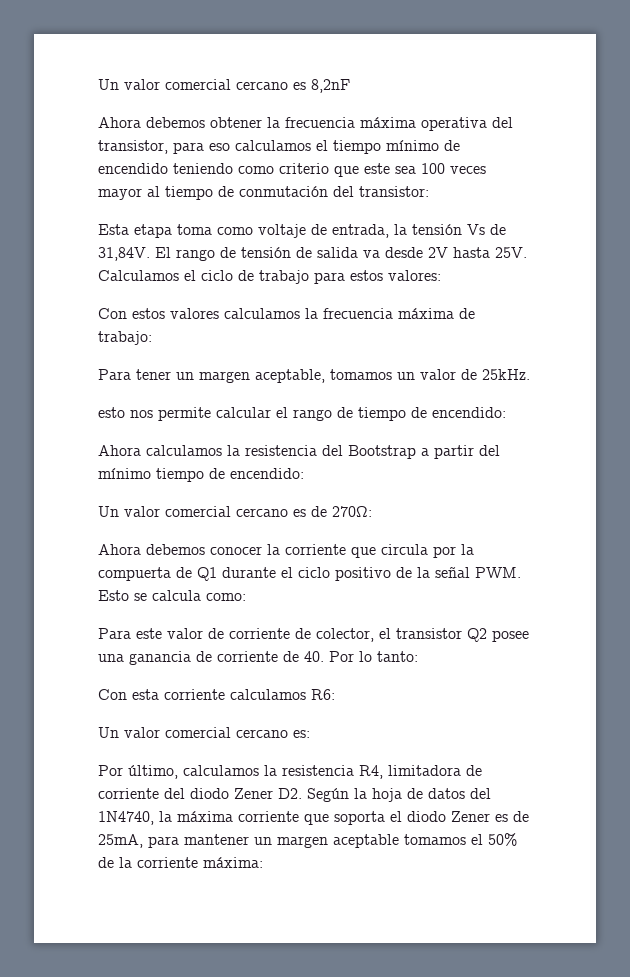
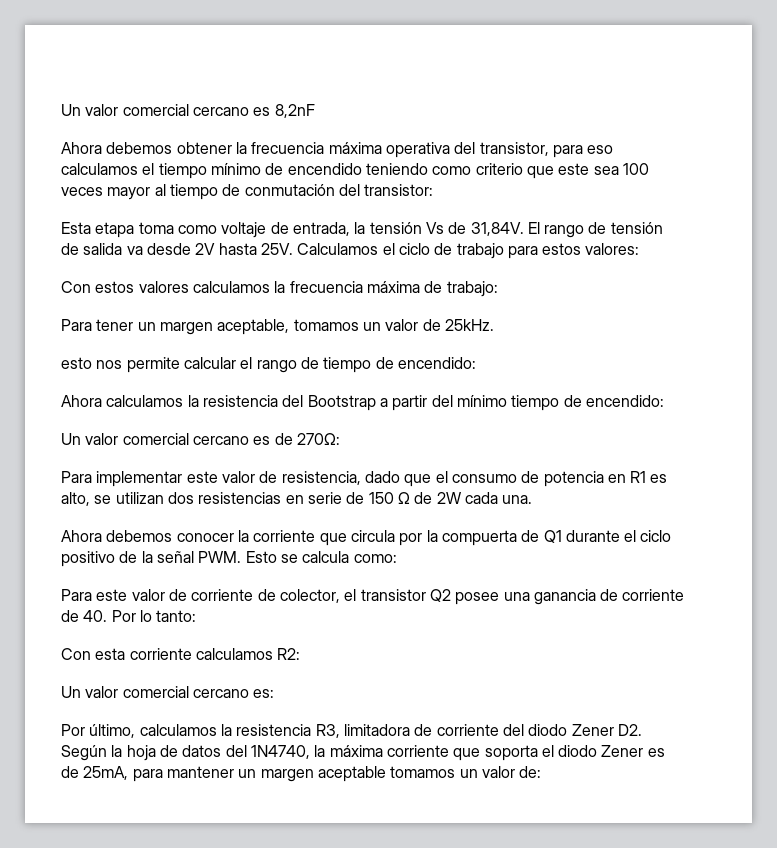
+ Para implementar este valor de resistencia, dado que el consumo de potencia en R1 es alto, se utilizan dos resistencias en serie de 150 Ω de 2W cada una.
- Con esta corriente calculamos R6:
+ Con esta corriente calculamos R2:
- Por último, calculamos la resistencia R4, limitadora de corriente del diodo Zener D2. Según la hoja de datos del 1N4740, la máxima corriente que soporta el diodo Zener es de 25mA, para mantener un margen aceptable tomamos el 50% de la corriente máxima:
+ Por último, calculamos la resistencia R3, limitadora de corriente del diodo Zener D2. Según la hoja de datos del 1N4740, la máxima corriente que soporta el diodo Zener es de 25mA, para mantener un margen aceptable tomamos un valor de:

